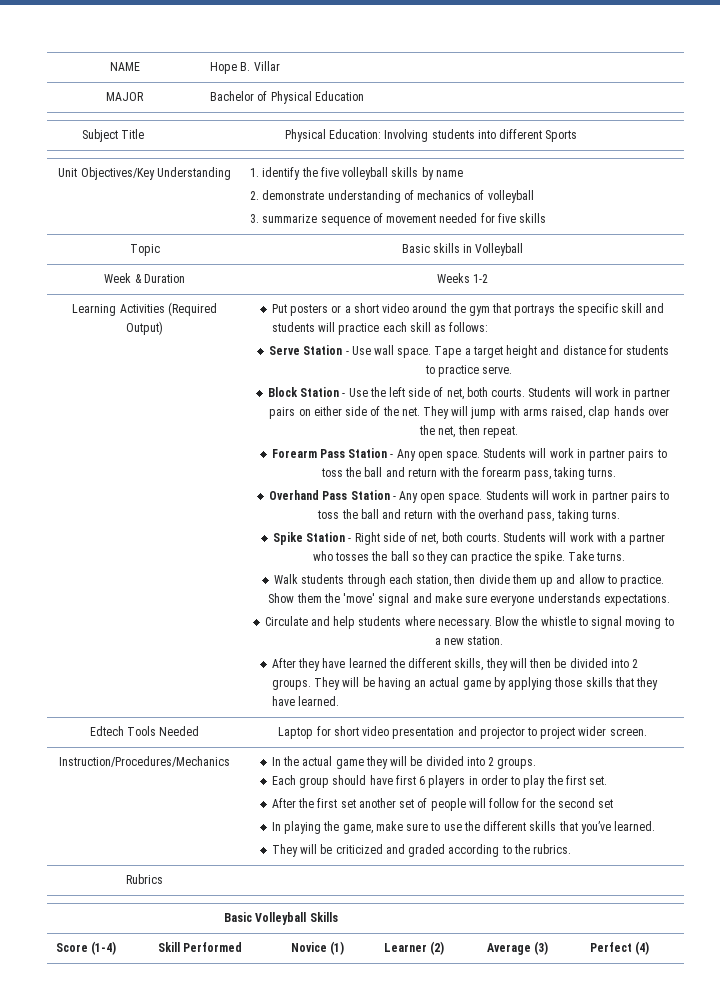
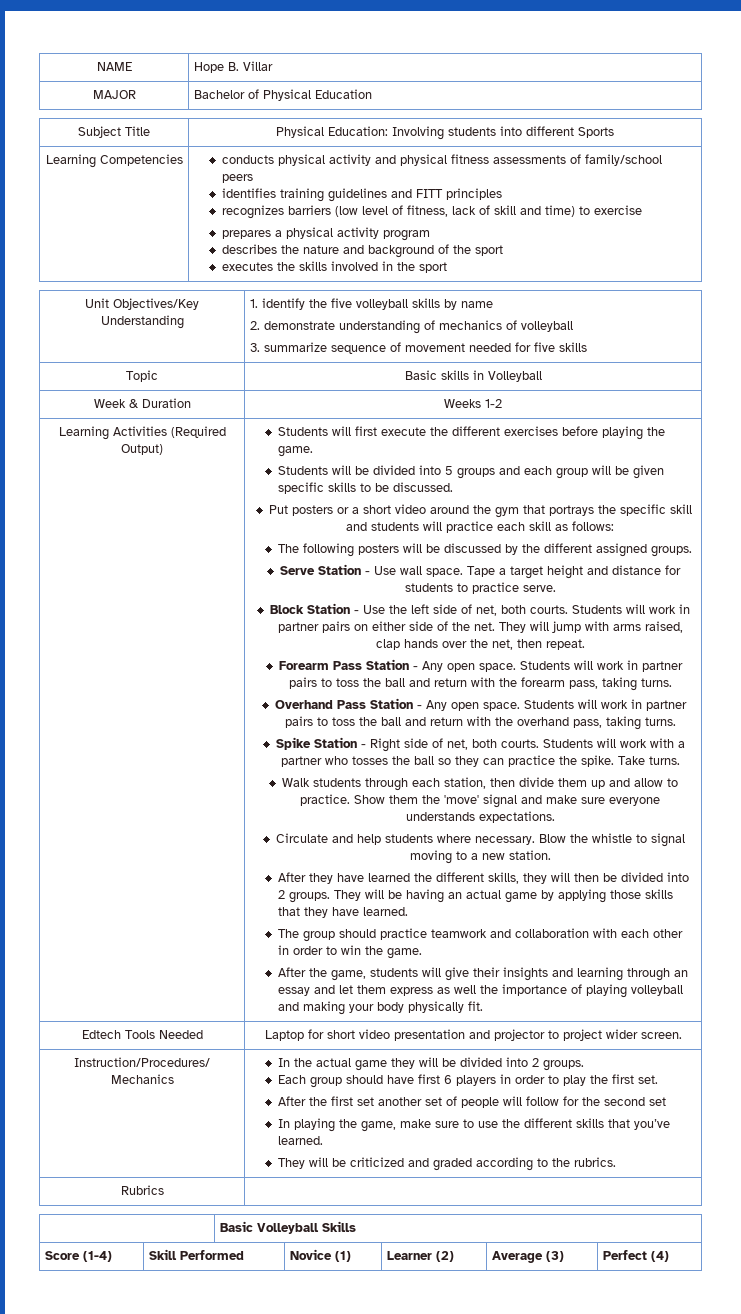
+ Learning Competencies | conducts physical activity and physical fitness assessments of family/school peers
+ identifies training guidelines and FITT principles
+ recognizes barriers (low level of fitness, lack of skill and time) to exercise
+ prepares a physical activity program
+ describes the nature and background of the sport
+ executes the skills involved in the sport
+ Students will first execute the different exercises before playing the game.
+ Students will be divided into 5 groups and each group will be given specific skills to be discussed.
+ The following posters will be discussed by the different assigned groups.
+ The group should practice teamwork and collaboration with each other in order to win the game.
+ After the game, students will give their insights and learning through an essay and let them express as well the importance of playing volleyball and making your body physically fit.

